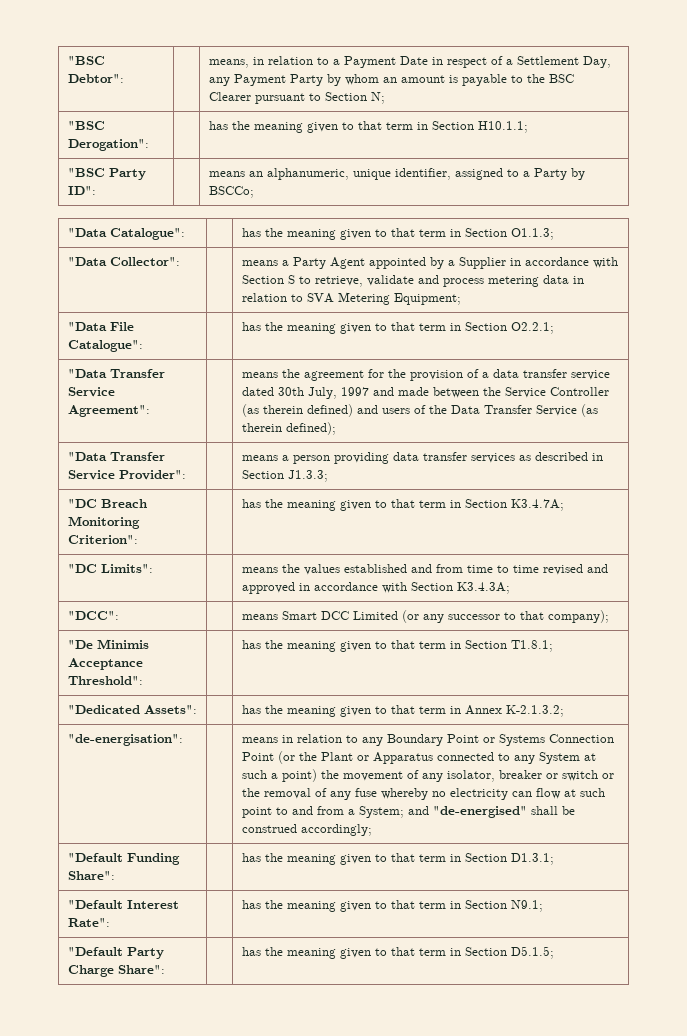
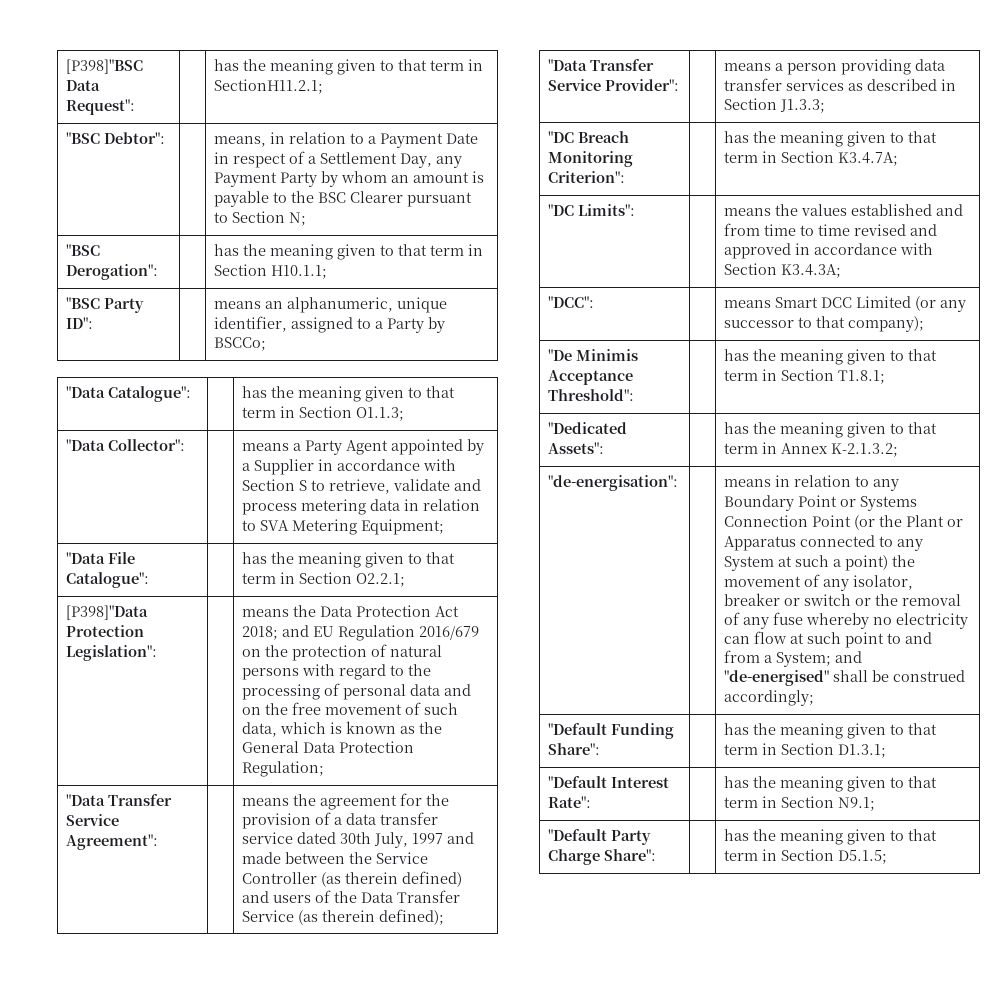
+ [P398]"BSC Data Request": | | has the meaning given to that term in SectionH11.2.1;
+ [P398]"Data Protection Legislation": | | means the Data Protection Act 2018; and EU Regulation 2016/679 on the protection of natural persons with regard to the processing of personal data and on the free movement of such data, which is known as the General Data Protection Regulation;

